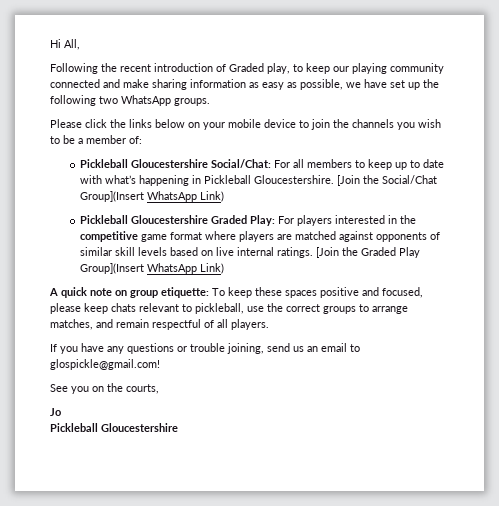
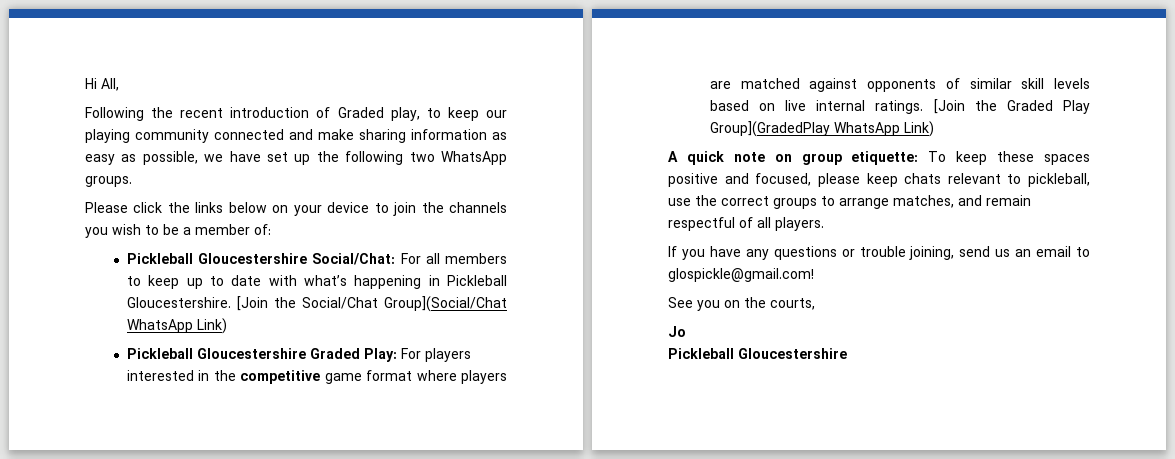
- Please click the links below on your mobile device to join the channels you wish to be a member of:
+ Please click the links below on your device to join the channels you wish to be a member of:
- [Join the Social/Chat Group](Insert WhatsApp Link)
+ [Join the Social/Chat Group](Social/Chat WhatsApp Link)
- [Join the Graded Play Group](Insert WhatsApp Link)
+ [Join the Graded Play Group](GradedPlay WhatsApp Link)

